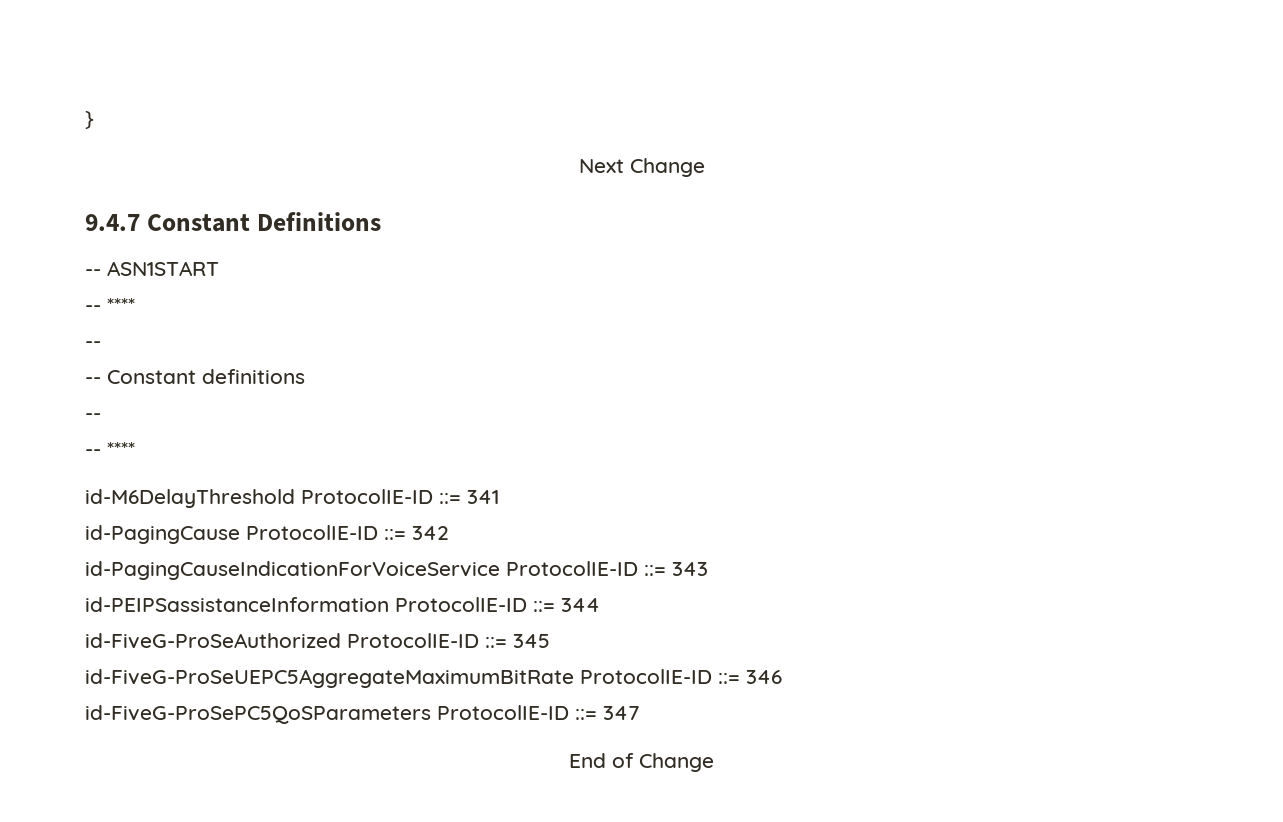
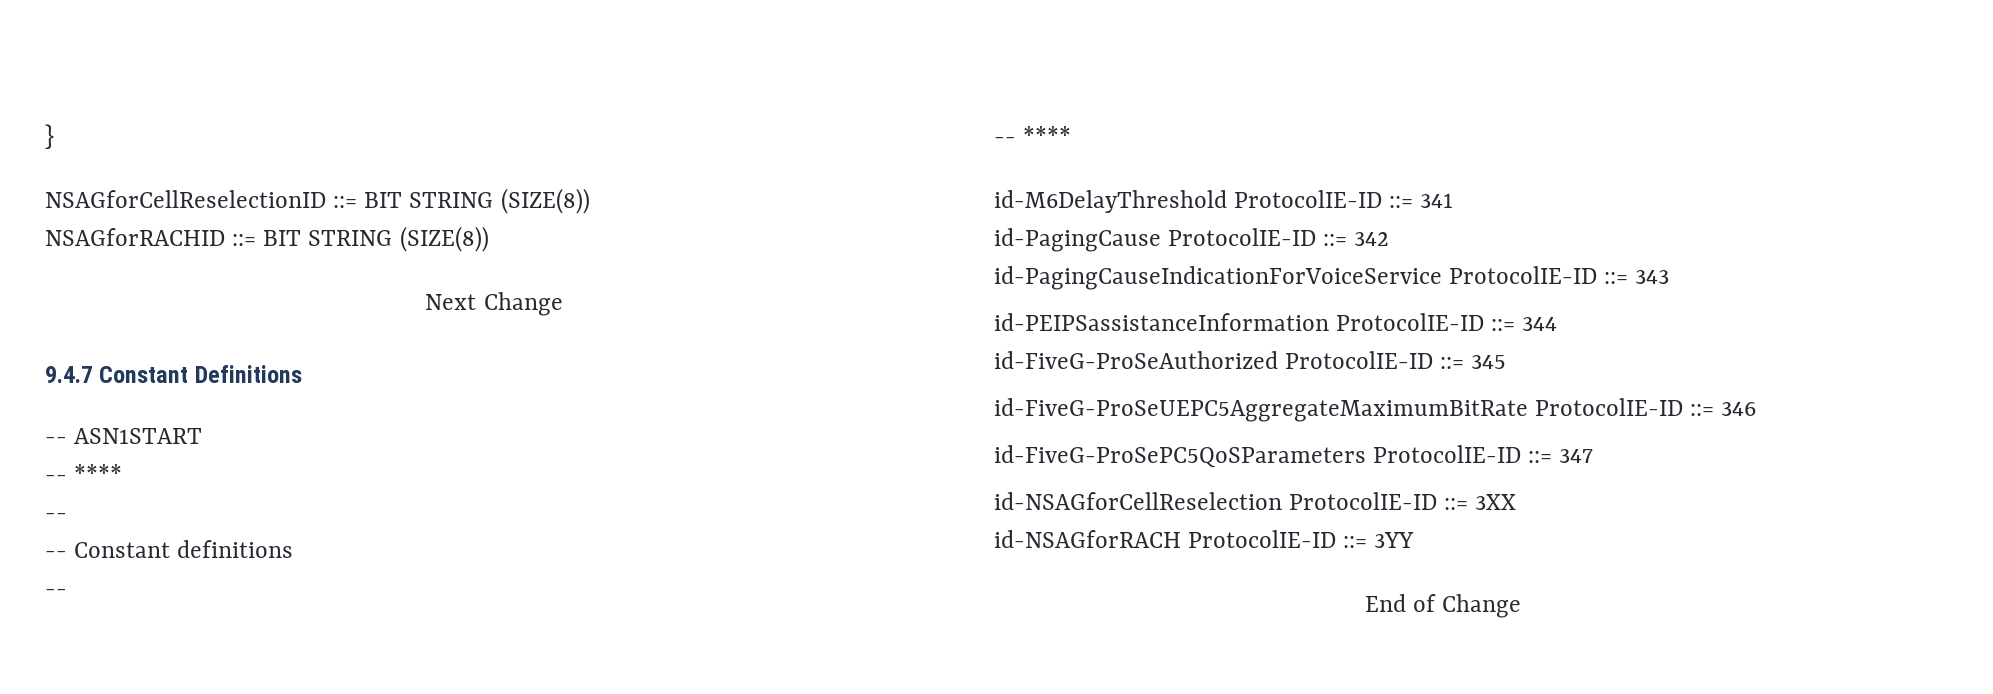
+ NSAGforCellReselectionID ::= BIT STRING (SIZE(8))
+ NSAGforRACHID ::= BIT STRING (SIZE(8))
+ id-NSAGforCellReselection ProtocolIE-ID ::= 3XX
+ id-NSAGforRACH ProtocolIE-ID ::= 3YY

